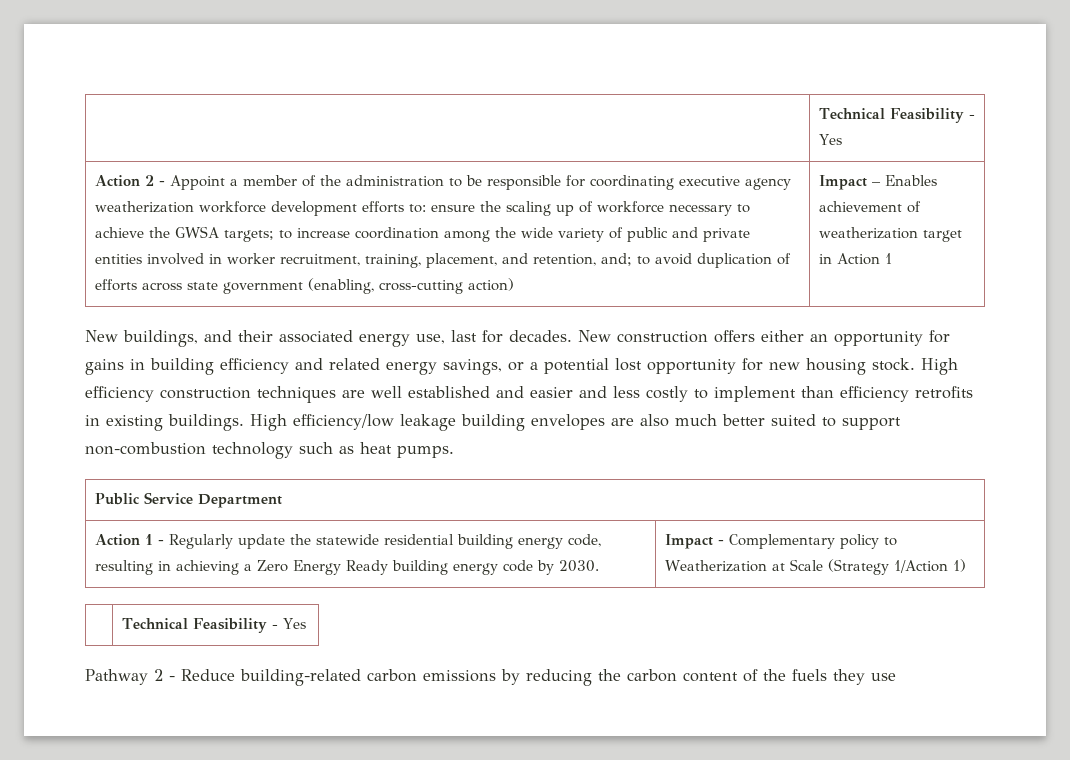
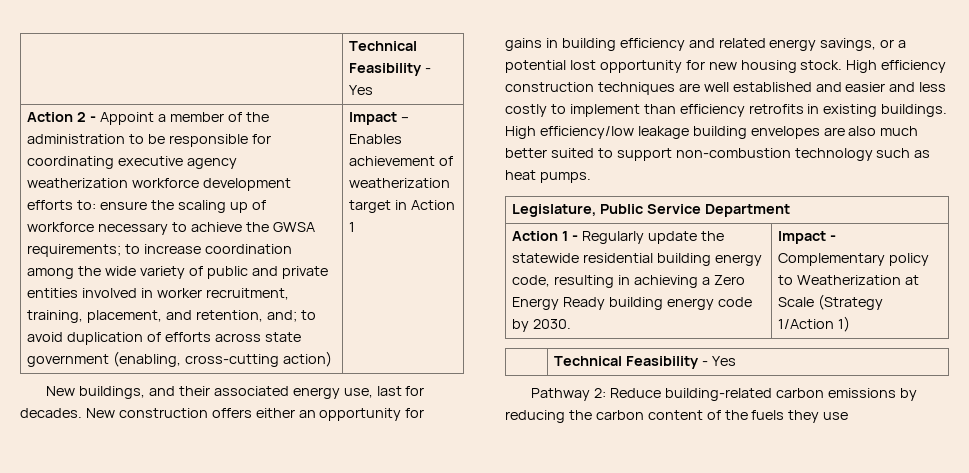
- ensure the scaling up of workforce necessary to achieve the GWSA targets;
+ ensure the scaling up of workforce necessary to achieve the GWSA requirements;
- Public Service Department
+ Legislature, Public Service Department
- Pathway 2 - Reduce building-related carbon emissions by reducing the carbon content of the fuels they use
+ Pathway 2: Reduce building-related carbon emissions by reducing the carbon content of the fuels they use

